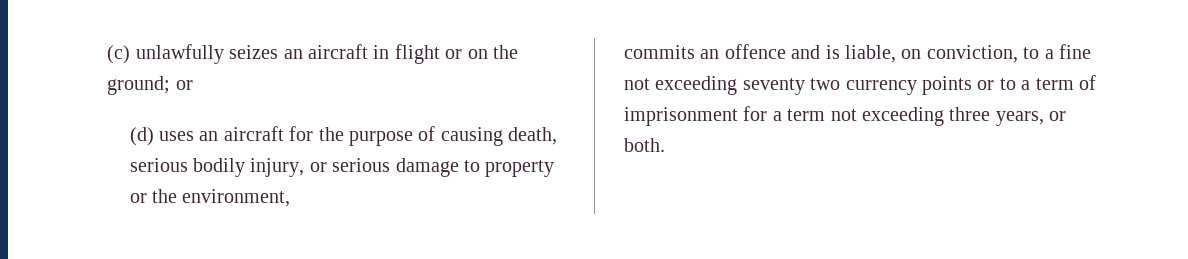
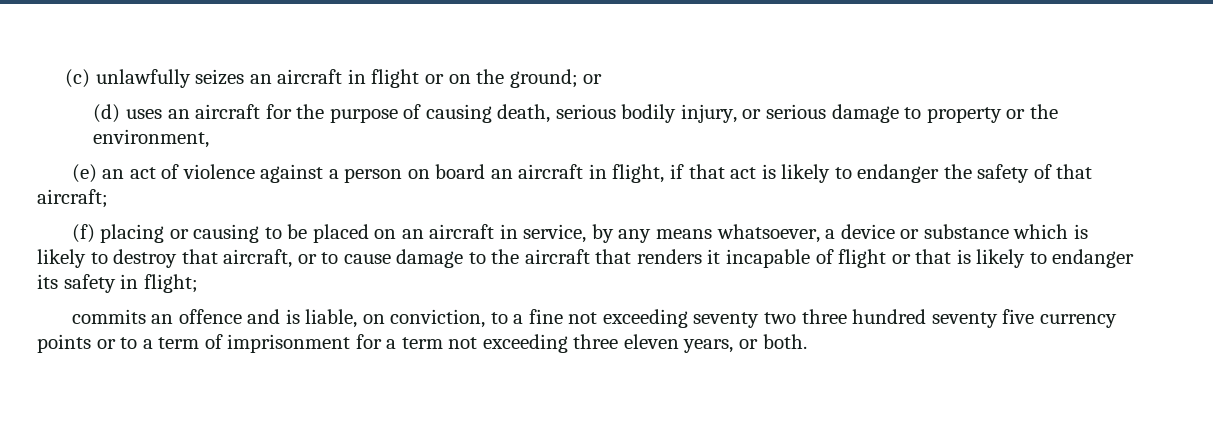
+ (e) an act of violence against a person on board an aircraft in flight, if that act is likely to endanger the safety of that aircraft;
+ (f) placing or causing to be placed on an aircraft in service, by any means whatsoever, a device or substance which is likely to destroy that aircraft, or to cause damage to the aircraft that renders it incapable of flight or that is likely to endanger its safety in flight;
- commits an offence and is liable, on conviction, to a fine not exceeding seventy two currency points or to a term of imprisonment for a term not exceeding three years, or both.
+ commits an offence and is liable, on conviction, to a fine not exceeding seventy two three hundred seventy five currency points or to a term of imprisonment for a term not exceeding three eleven years, or both.

